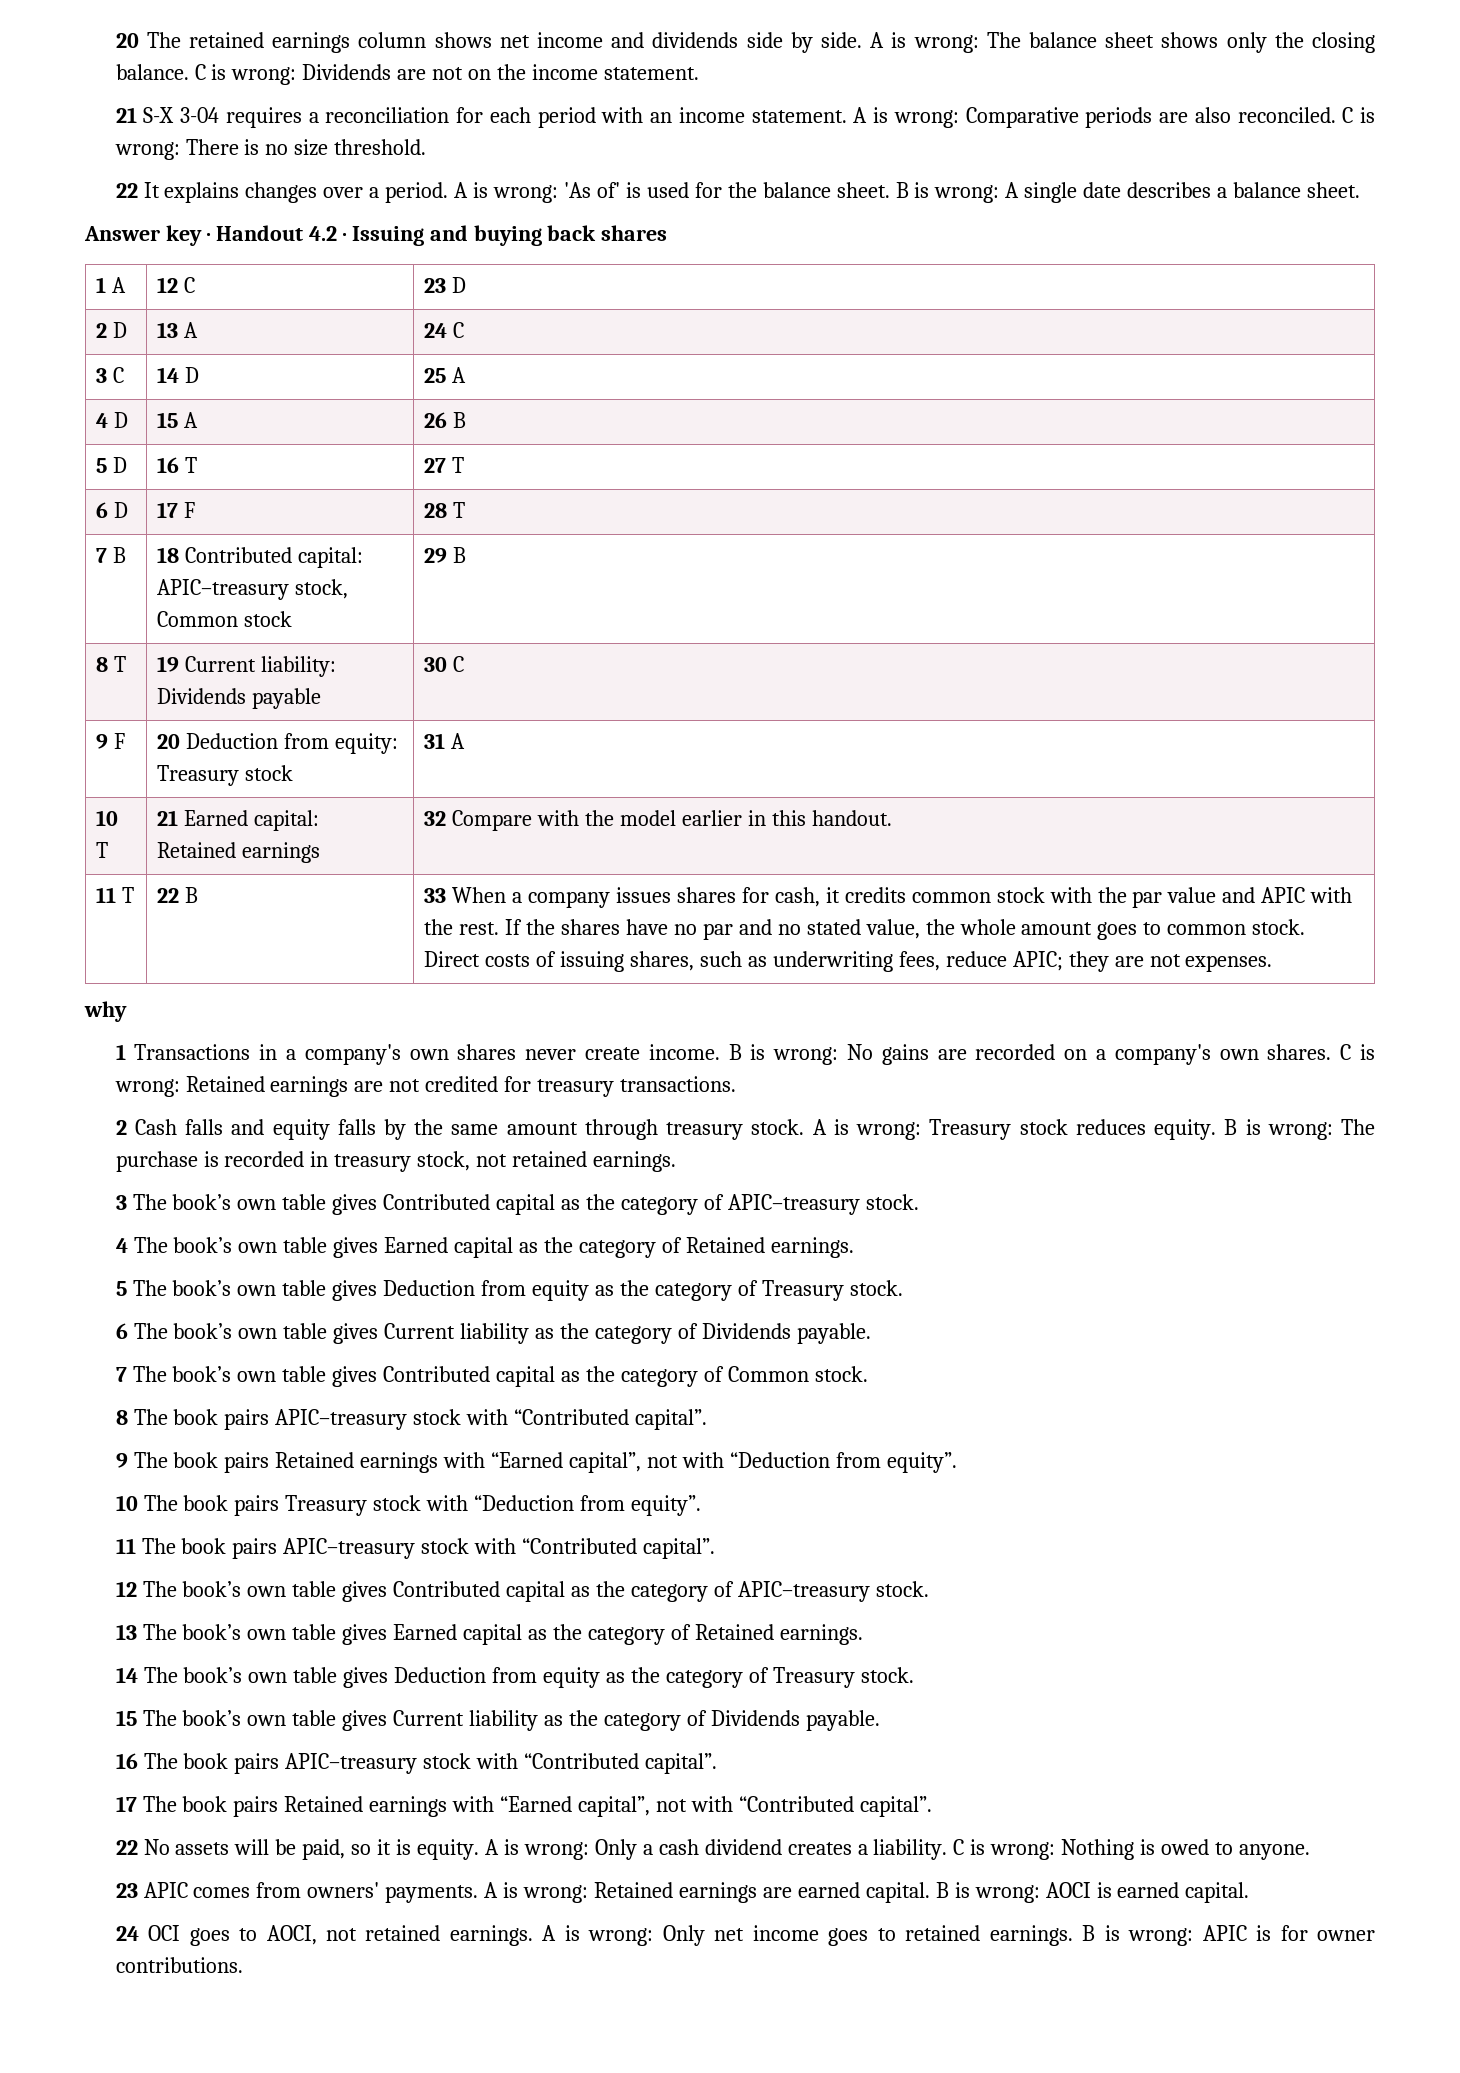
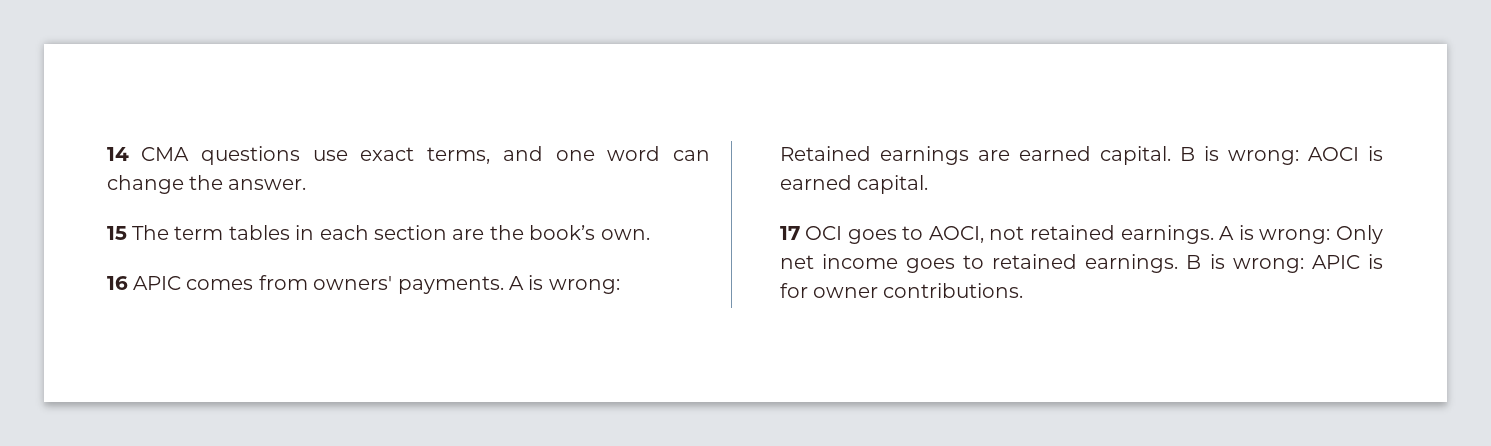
- 20 The retained earnings column shows net income and dividends side by side. A is wrong: The balance sheet shows only the closing balance. C is wrong: Dividends are not on the income statement.
- 21 S-X 3-04 requires a reconciliation for each period with an income statement. A is wrong: Comparative periods are also reconciled. C is wrong: There is no size threshold.
- 22 It explains changes over a period. A is wrong: 'As of' is used for the balance sheet. B is wrong: A single date describes a balance sheet.
- Answer key · Handout 4.2 · Issuing and buying back shares
- 1 A | 12 C | 23 D
- 2 D | 13 A | 24 C
- 3 C | 14 D | 25 A
- 4 D | 15 A | 26 B
- 5 D | 16 T | 27 T
- 6 D | 17 F | 28 T
- 7 B | 18 Contributed capital: APIC–treasury stock, Common stock | 29 B
- 8 T | 19 Current liability: Dividends payable | 30 C
- 9 F | 20 Deduction from equity: Treasury stock | 31 A
- 10 T | 21 Earned capital: Retained earnings | 32 Compare with the model earlier in this handout.
- 11 T | 22 B | 33 When a company issues shares for cash, it credits common stock with the par value and APIC with the rest. If the shares have no par and no stated value, the whole amount goes to common stock. Direct costs of issuing shares, such as underwriting fees, reduce APIC; they are not expenses.
- why
- 1 Transactions in a company's own shares never create income. B is wrong: No gains are recorded on a company's own shares. C is wrong: Retained earnings are not credited for treasury transactions.
- 2 Cash falls and equity falls by the same amount through treasury stock. A is wrong: Treasury stock reduces equity. B is wrong: The purchase is recorded in treasury stock, not retained earnings.
- 3 The book’s own table gives Contributed capital as the category of APIC–treasury stock.
- 4 The book’s own table gives Earned capital as the category of Retained earnings.
- 5 The book’s own table gives Deduction from equity as the category of Treasury stock.
- 6 The book’s own table gives Current liability as the category of Dividends payable.
- 7 The book’s own table gives Contributed capital as the category of Common stock.
- 8 The book pairs APIC–treasury stock with “Contributed capital”.
- 9 The book pairs Retained earnings with “Earned capital”, not with “Deduction from equity”.
- 10 The book pairs Treasury stock with “Deduction from equity”.
- 11 The book pairs APIC–treasury stock with “Contributed capital”.
- 12 The book’s own table gives Contributed capital as the category of APIC–treasury stock.
- 13 The book’s own table gives Earned capital as the category of Retained earnings.
- 14 The book’s own table gives Deduction from equity as the category of Treasury stock.
- 15 The book’s own table gives Current liability as the category of Dividends payable.
- 16 The book pairs APIC–treasury stock with “Contributed capital”.
- 17 The book pairs Retained earnings with “Earned capital”, not with “Contributed capital”.
- 22 No assets will be paid, so it is equity. A is wrong: Only a cash dividend creates a liability. C is wrong: Nothing is owed to anyone.
- 23 APIC comes from owners' payments.
+ 14 CMA questions use exact terms, and one word can change the answer.
+ 15 The term tables in each section are the book’s own.
+ 16 APIC comes from owners' payments.
- 24 OCI goes to AOCI, not retained earnings.
+ 17 OCI goes to AOCI, not retained earnings.

